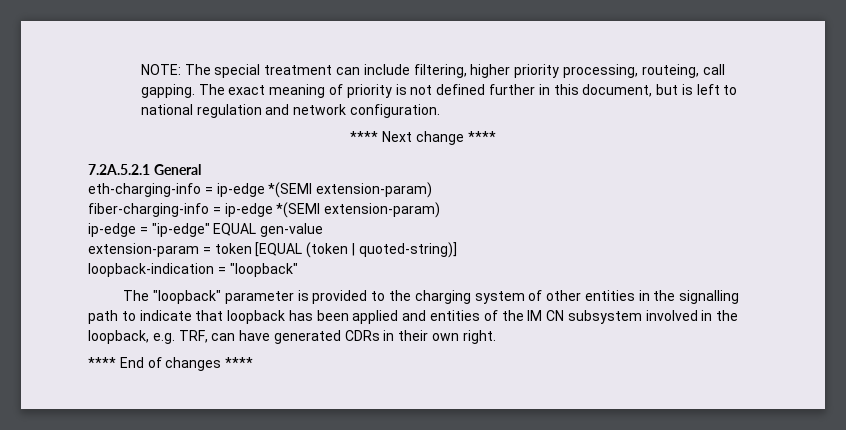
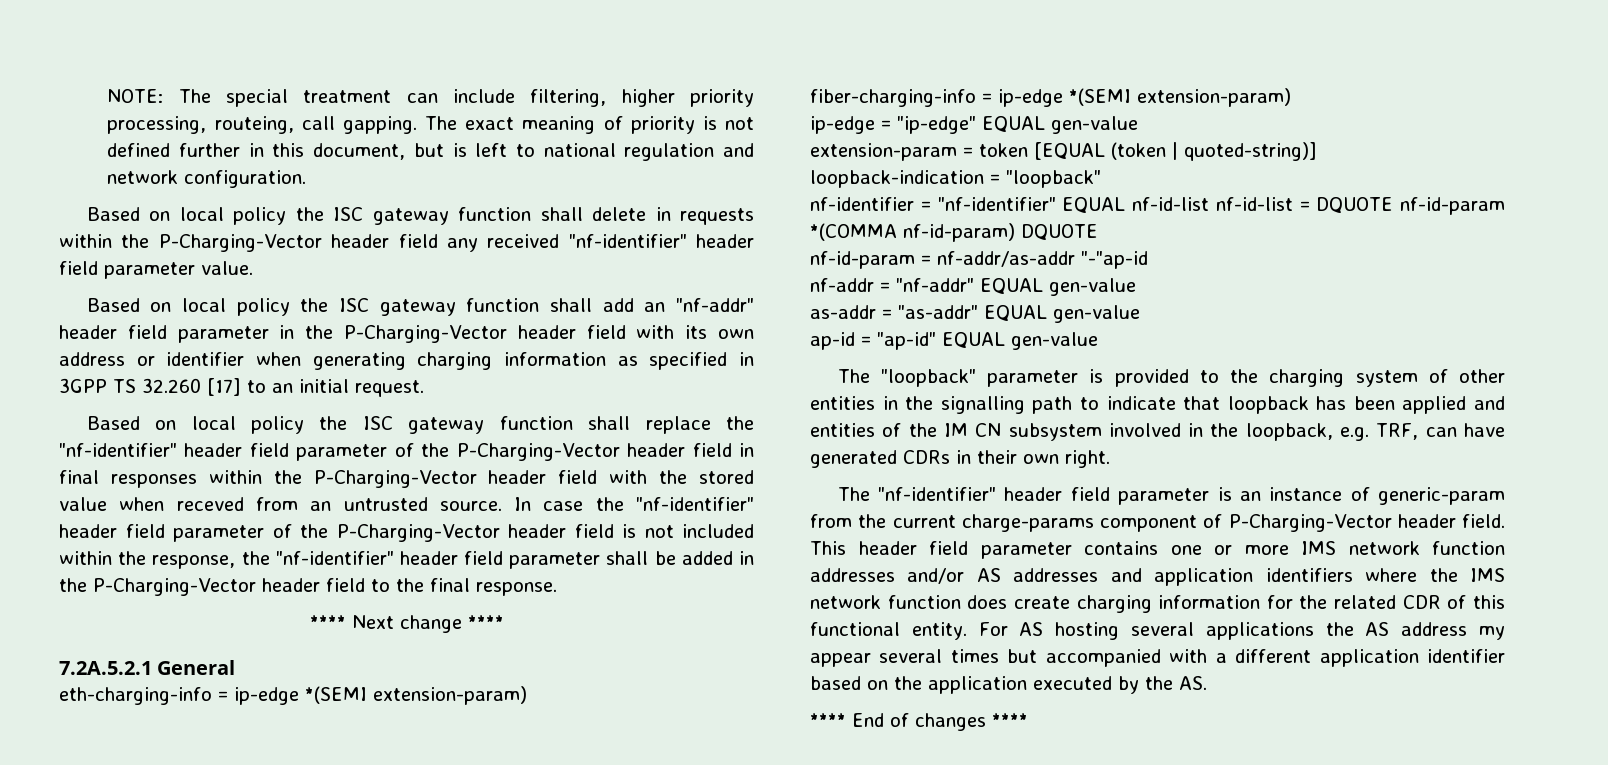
+ Based on local policy the ISC gateway function shall delete in requests within the P-Charging-Vector header field any received "nf-identifier" header field parameter value.
+ Based on local policy the ISC gateway function shall add an "nf-addr" header field parameter in the P-Charging-Vector header field with its own address or identifier when generating charging information as specified in 3GPP TS 32.260 [17] to an initial request.
+ Based on local policy the ISC gateway function shall replace the "nf-identifier" header field parameter of the P-Charging-Vector header field in final responses within the P-Charging-Vector header field with the stored value when receved from an untrusted source. In case the "nf-identifier" header field parameter of the P-Charging-Vector header field is not included within the response, the "nf-identifier" header field parameter shall be added in the P-Charging-Vector header field to the final response.
+ nf-identifier = "nf-identifier" EQUAL nf-id-list nf-id-list = DQUOTE nf-id-param *(COMMA nf-id-param) DQUOTE
+ nf-id-param = nf-addr/as-addr "-"ap-id
+ nf-addr = "nf-addr" EQUAL gen-value
+ as-addr = "as-addr" EQUAL gen-value
+ ap-id = "ap-id" EQUAL gen-value
+ The "nf-identifier" header field parameter is an instance of generic-param from the current charge-params component of P-Charging-Vector header field. This header field parameter contains one or more IMS network function addresses and/or AS addresses and application identifiers where the IMS network function does create charging information for the related CDR of this functional entity. For AS hosting several applications the AS address my appear several times but accompanied with a different application identifier based on the application executed by the AS.

